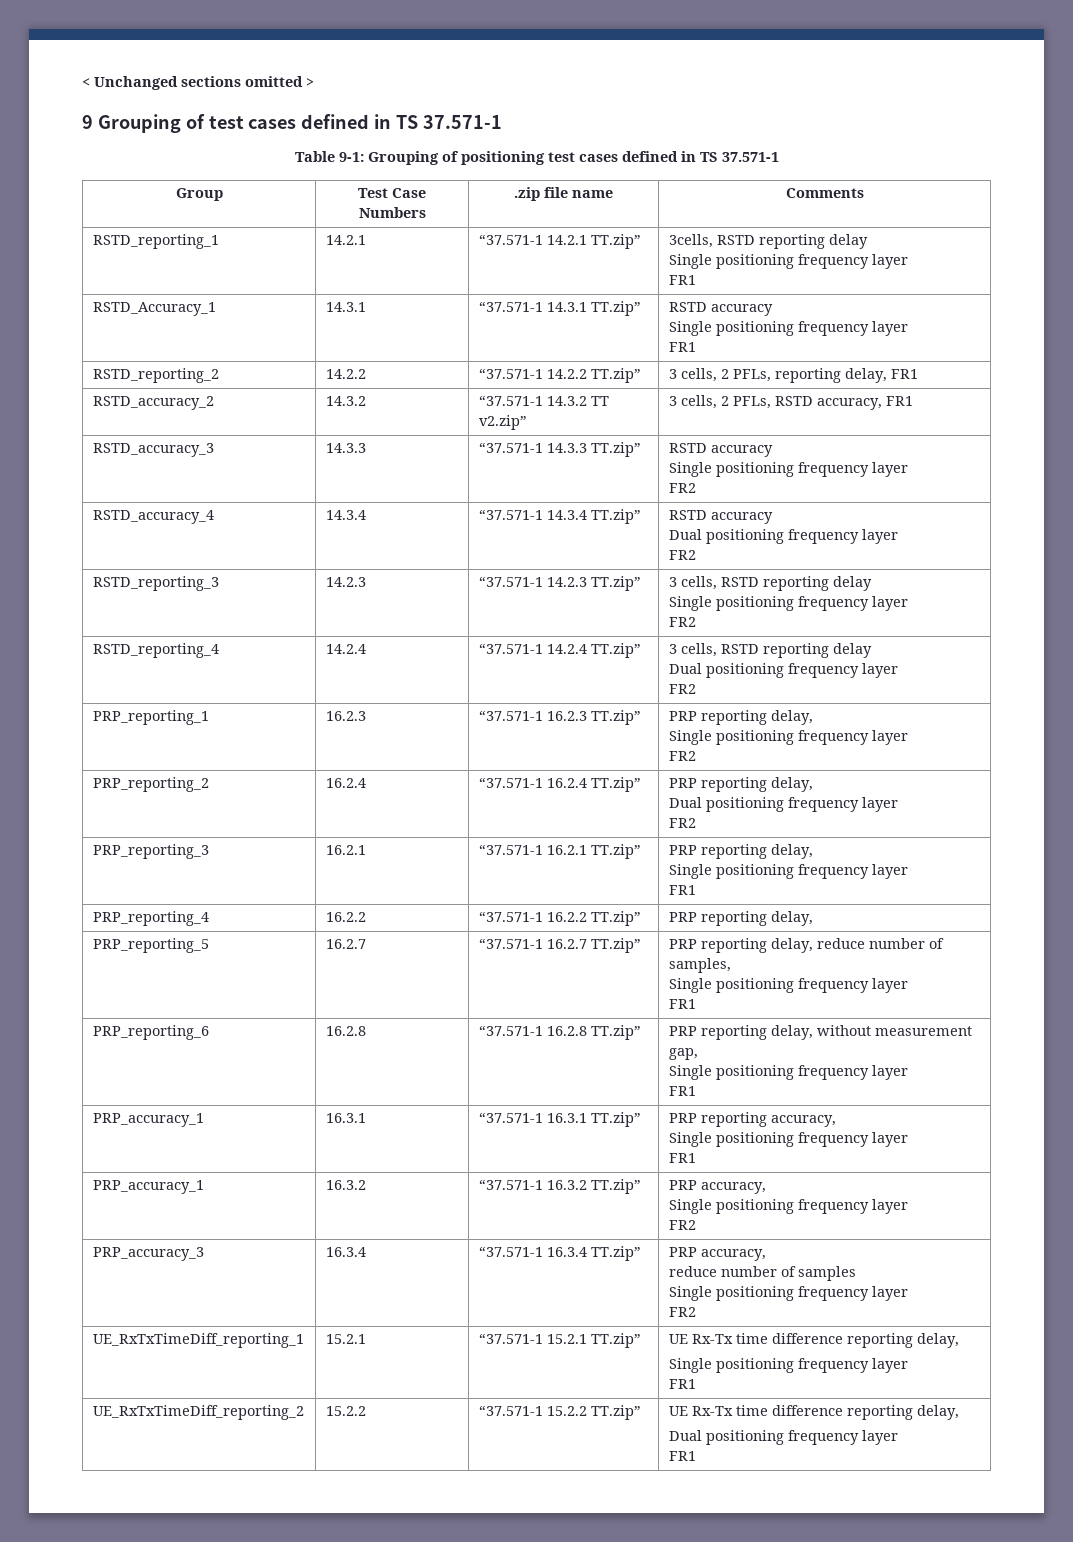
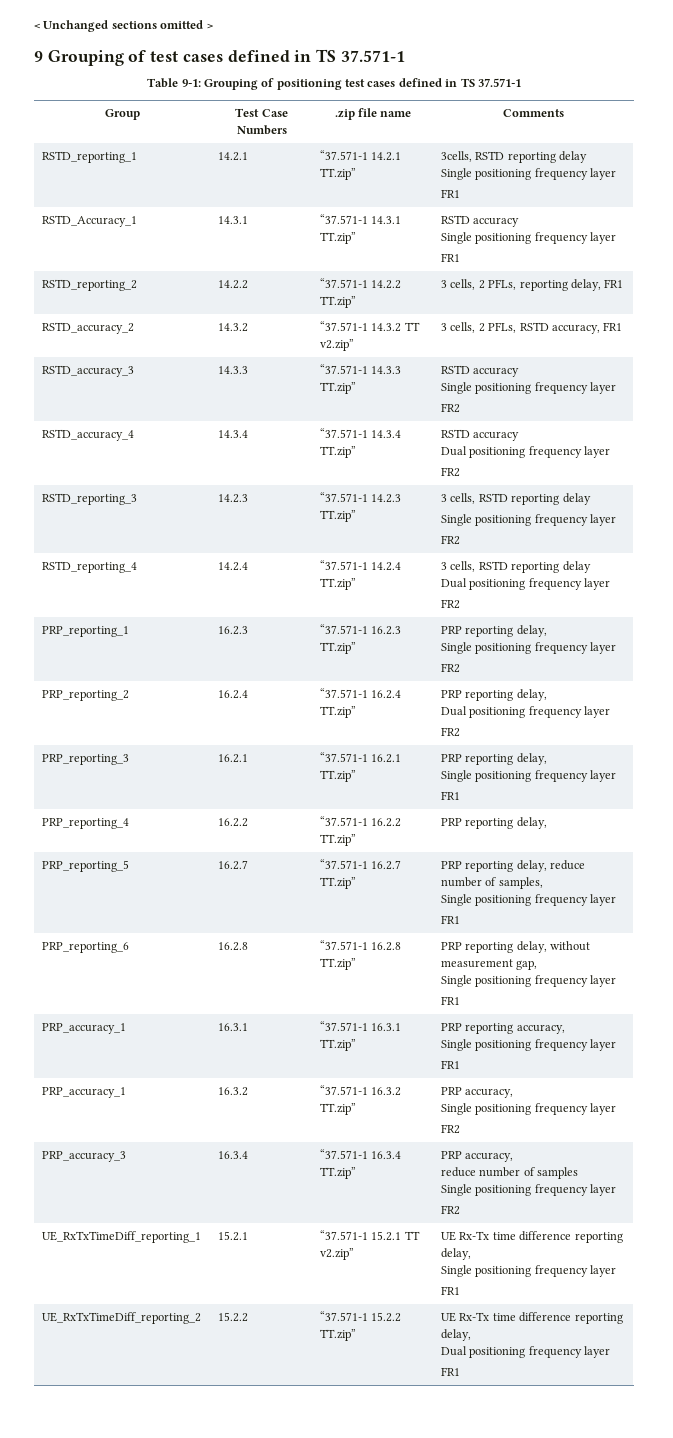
- UE_RxTxTimeDiff_reporting_1 | 15.2.1 | “37.571-1 15.2.1 TT.zip” | UE Rx-Tx time difference reporting delay,
+ UE_RxTxTimeDiff_reporting_1 | 15.2.1 | “37.571-1 15.2.1 TT v2.zip” | UE Rx-Tx time difference reporting delay,

